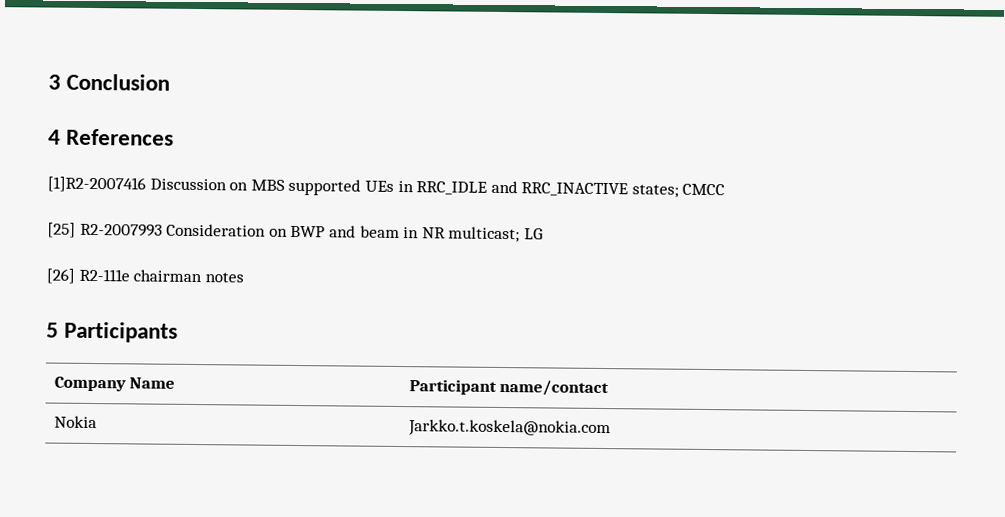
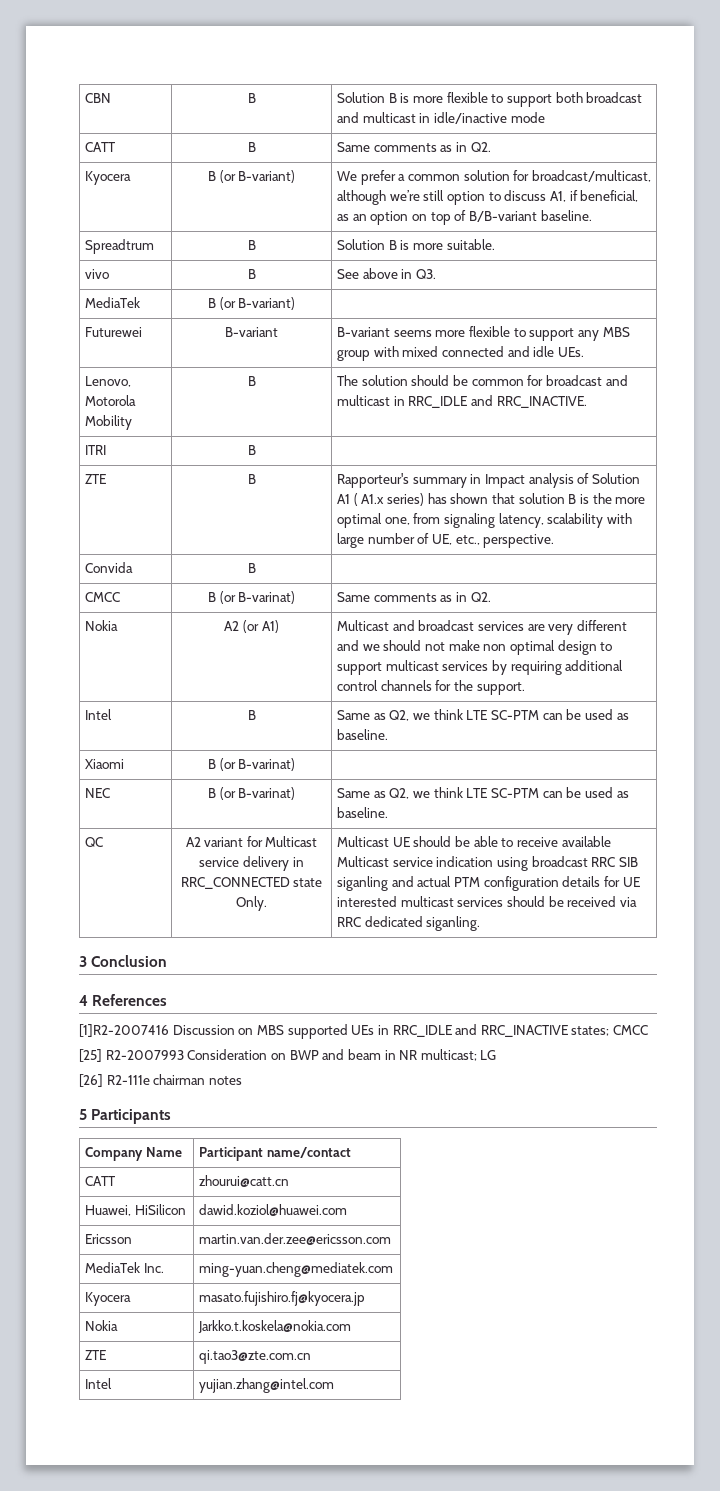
+ CBN | B | Solution B is more flexible to support both broadcast and multicast in idle/inactive mode
+ CATT | B | Same comments as in Q2.
+ Kyocera | B (or B-variant) | We prefer a common solution for broadcast/multicast, although we’re still option to discuss A1, if beneficial, as an option on top of B/B-variant baseline.
+ Spreadtrum | B | Solution B is more suitable.
+ vivo | B | See above in Q3.
+ MediaTek | B (or B-variant) |
+ Futurewei | B-variant | B-variant seems more flexible to support any MBS group with mixed connected and idle UEs.
+ Lenovo, Motorola Mobility | B | The solution should be common for broadcast and multicast in RRC_IDLE and RRC_INACTIVE.
+ ITRI | B |
+ ZTE | B | Rapporteur's summary in Impact analysis of Solution A1 ( A1.x series) has shown that solution B is the more optimal one, from signaling latency, scalability with large number of UE, etc., perspective.
+ Convida | B |
+ CMCC | B (or B-varinat) | Same comments as in Q2.
+ Nokia | A2 (or A1) | Multicast and broadcast services are very different and we should not make non optimal design to support multicast services by requiring additional control channels for the support.
+ Intel | B | Same as Q2, we think LTE SC-PTM can be used as baseline.
+ Xiaomi | B (or B-varinat) |
+ NEC | B (or B-varinat) | Same as Q2, we think LTE SC-PTM can be used as baseline.
+ QC | A2 variant for Multicast service delivery in RRC_CONNECTED state Only. | Multicast UE should be able to receive available Multicast service indication using broadcast RRC SIB siganling and actual PTM configuration details for UE interested multicast services should be received via RRC dedicated siganling.
+ CATT | zhourui@catt.cn
+ Huawei, HiSilicon | dawid.koziol@huawei.com
+ Ericsson | martin.van.der.zee@ericsson.com
+ MediaTek Inc. | ming-yuan.cheng@mediatek.com
+ Kyocera | masato.fujishiro.fj@kyocera.jp
  Nokia | Jarkko.t.koskela@nokia.com
+ ZTE | qi.tao3@zte.com.cn
+ Intel | yujian.zhang@intel.com

